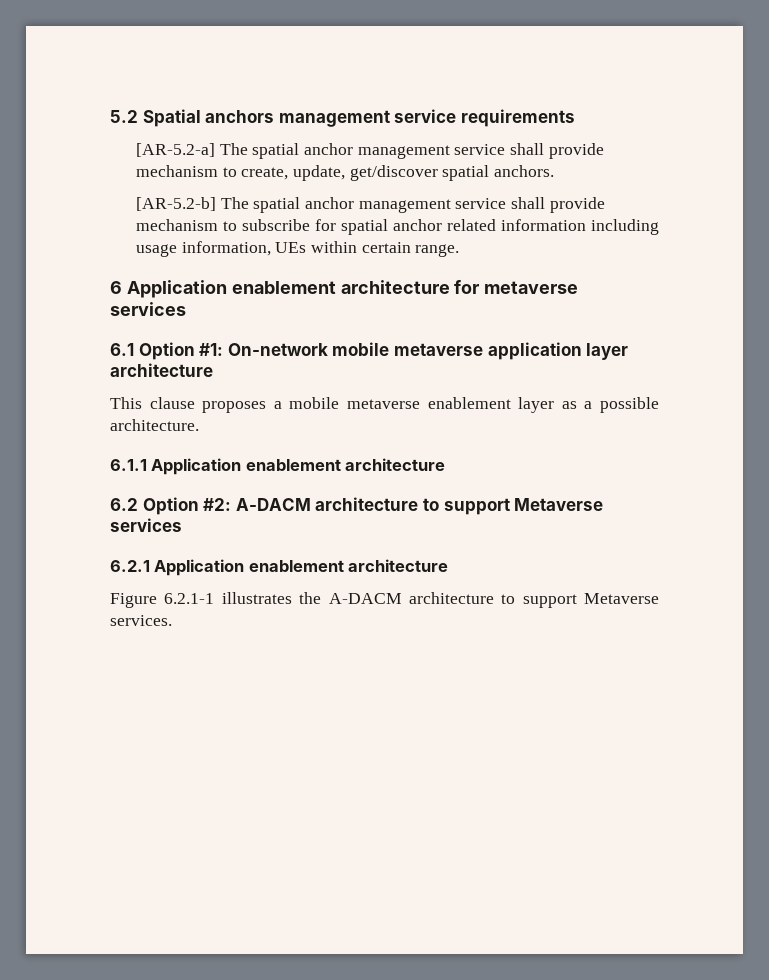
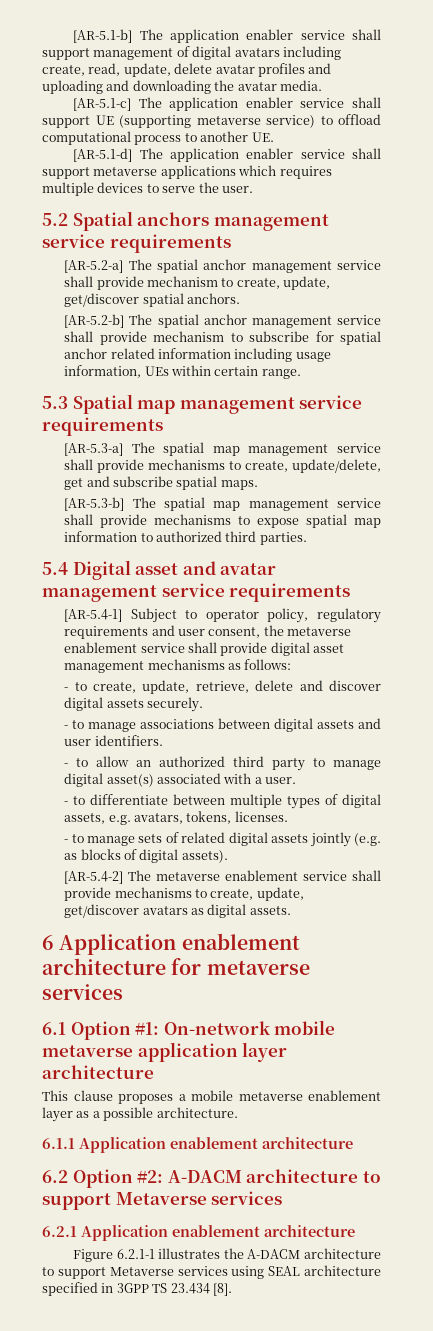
+ [AR-5.1-b] The application enabler service shall support management of digital avatars including create, read, update, delete avatar profiles and uploading and downloading the avatar media.
+ [AR-5.1-c] The application enabler service shall support UE (supporting metaverse service) to offload computational process to another UE.
+ [AR-5.1-d] The application enabler service shall support metaverse applications which requires multiple devices to serve the user.
+ 5.3 Spatial map management service requirements
+ [AR-5.3-a] The spatial map management service shall provide mechanisms to create, update/delete, get and subscribe spatial maps.
+ [AR-5.3-b] The spatial map management service shall provide mechanisms to expose spatial map information to authorized third parties.
+ 5.4 Digital asset and avatar management service requirements
+ [AR-5.4-1] Subject to operator policy, regulatory requirements and user consent, the metaverse enablement service shall provide digital asset management mechanisms as follows:
+ - to create, update, retrieve, delete and discover digital assets securely.
+ - to manage associations between digital assets and user identifiers.
+ - to allow an authorized third party to manage digital asset(s) associated with a user.
+ - to differentiate between multiple types of digital assets, e.g. avatars, tokens, licenses.
+ - to manage sets of related digital assets jointly (e.g. as blocks of digital assets).
+ [AR-5.4-2] The metaverse enablement service shall provide mechanisms to create, update, get/discover avatars as digital assets.
- Figure 6.2.1-1 illustrates the A-DACM architecture to support Metaverse services.
+ Figure 6.2.1-1 illustrates the A-DACM architecture to support Metaverse services using SEAL architecture specified in 3GPP TS 23.434 [8].

